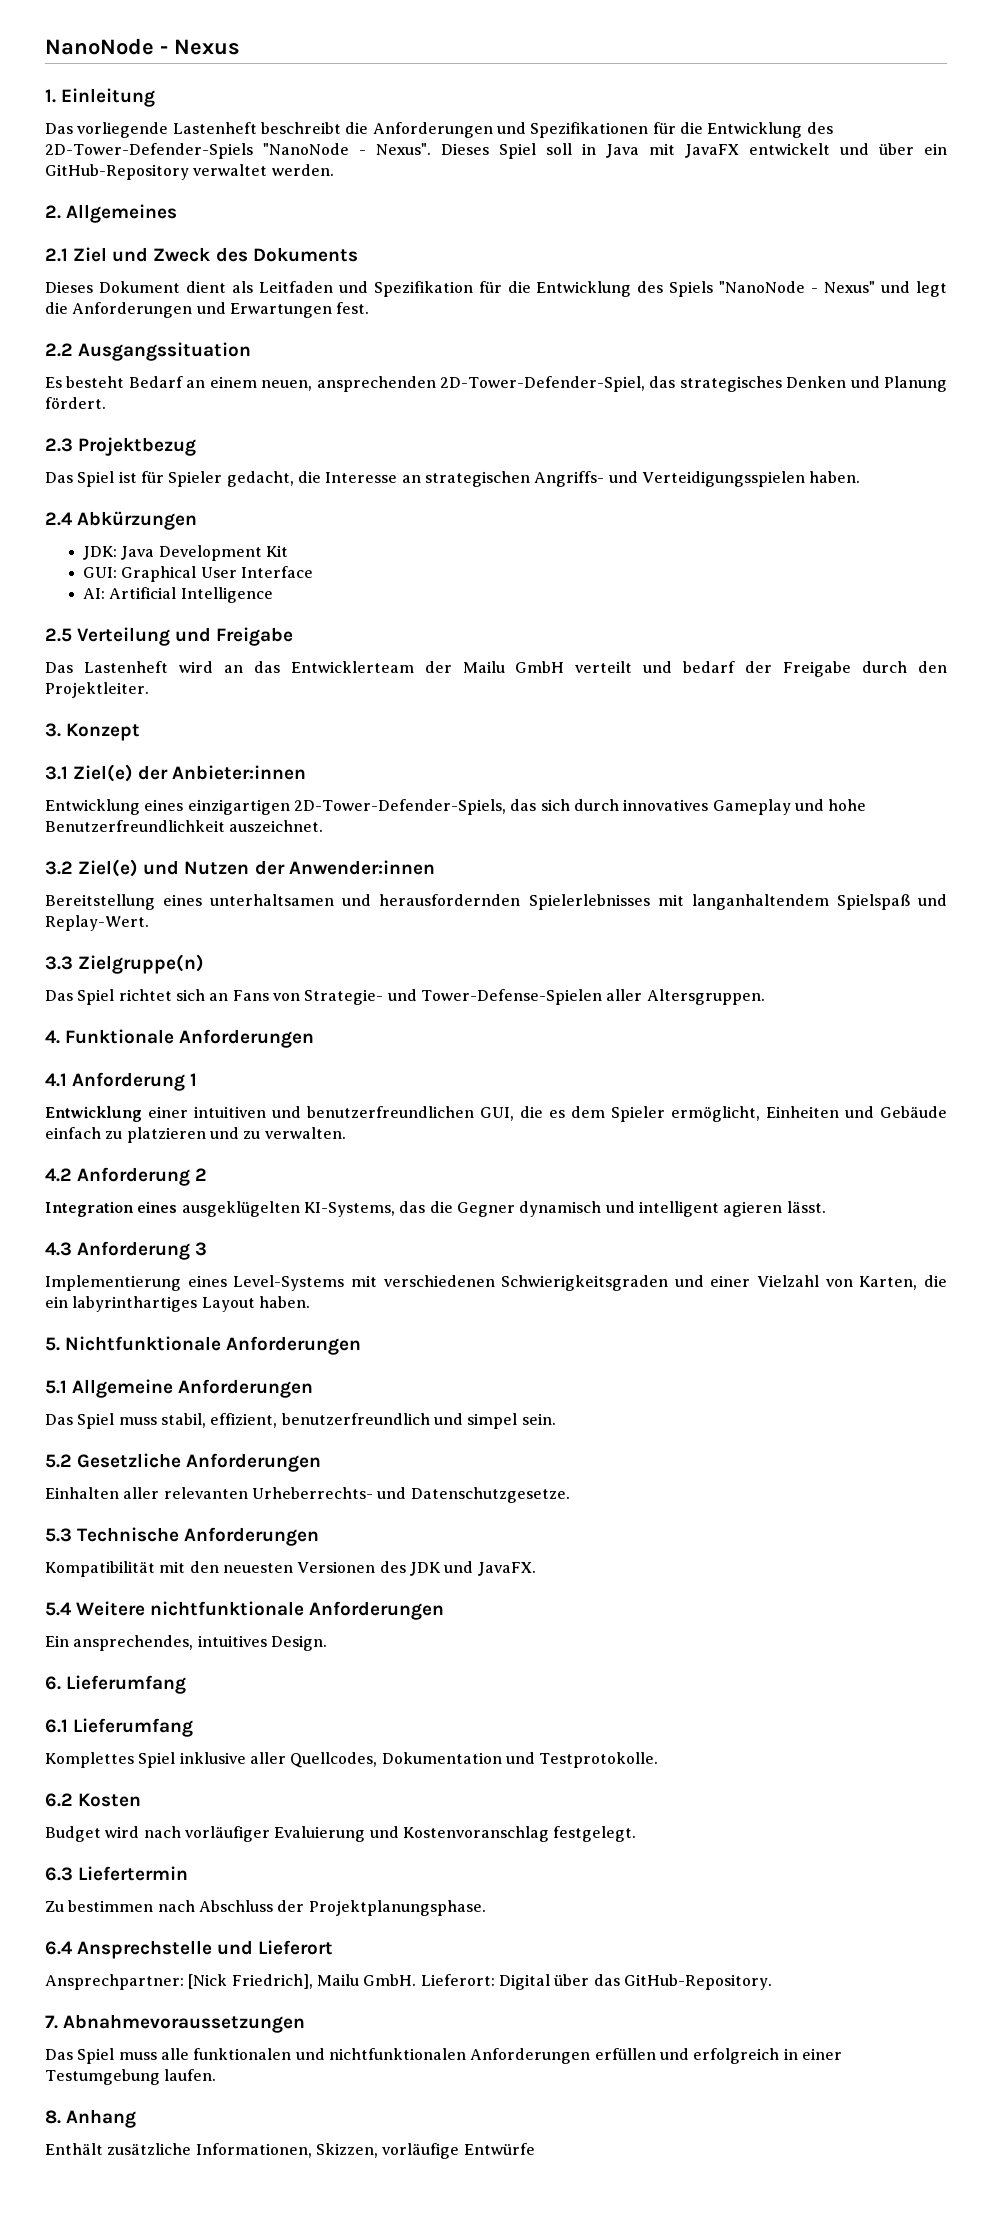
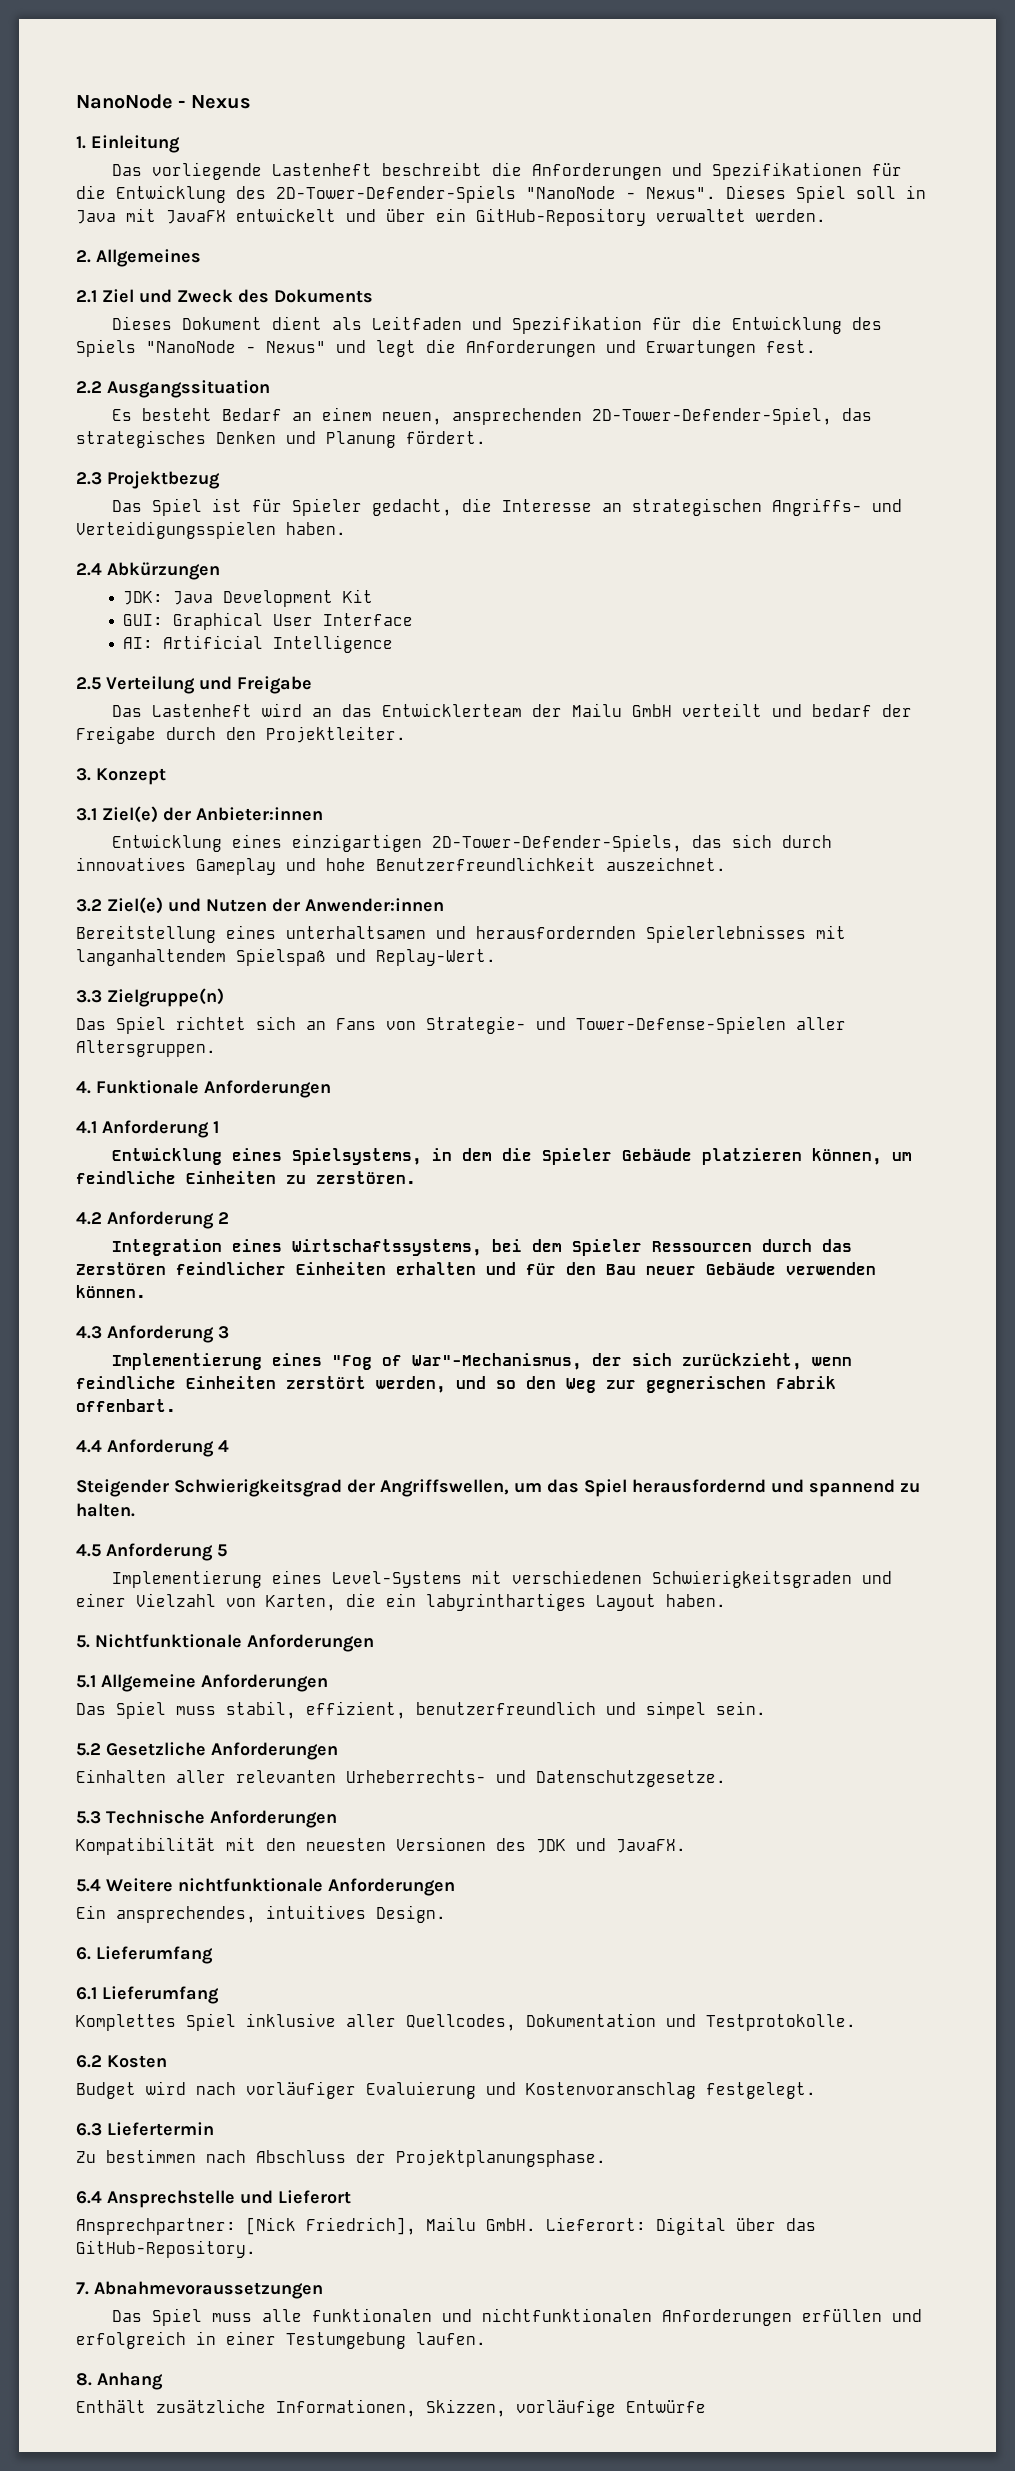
- Entwicklung einer intuitiven und benutzerfreundlichen GUI, die es dem Spieler ermöglicht, Einheiten und Gebäude einfach zu platzieren und zu verwalten.
+ Entwicklung eines Spielsystems, in dem die Spieler Gebäude platzieren können, um feindliche Einheiten zu zerstören.
- Integration eines ausgeklügelten KI-Systems, das die Gegner dynamisch und intelligent agieren lässt.
+ Integration eines Wirtschaftssystems, bei dem Spieler Ressourcen durch das Zerstören feindlicher Einheiten erhalten und für den Bau neuer Gebäude verwenden können.
  4.3 Anforderung 3
+ Implementierung eines "Fog of War"-Mechanismus, der sich zurückzieht, wenn feindliche Einheiten zerstört werden, und so den Weg zur gegnerischen Fabrik offenbart.
+ 4.4 Anforderung 4
+ Steigender Schwierigkeitsgrad der Angriffswellen, um das Spiel herausfordernd und spannend zu halten.
+ 4.5 Anforderung 5

